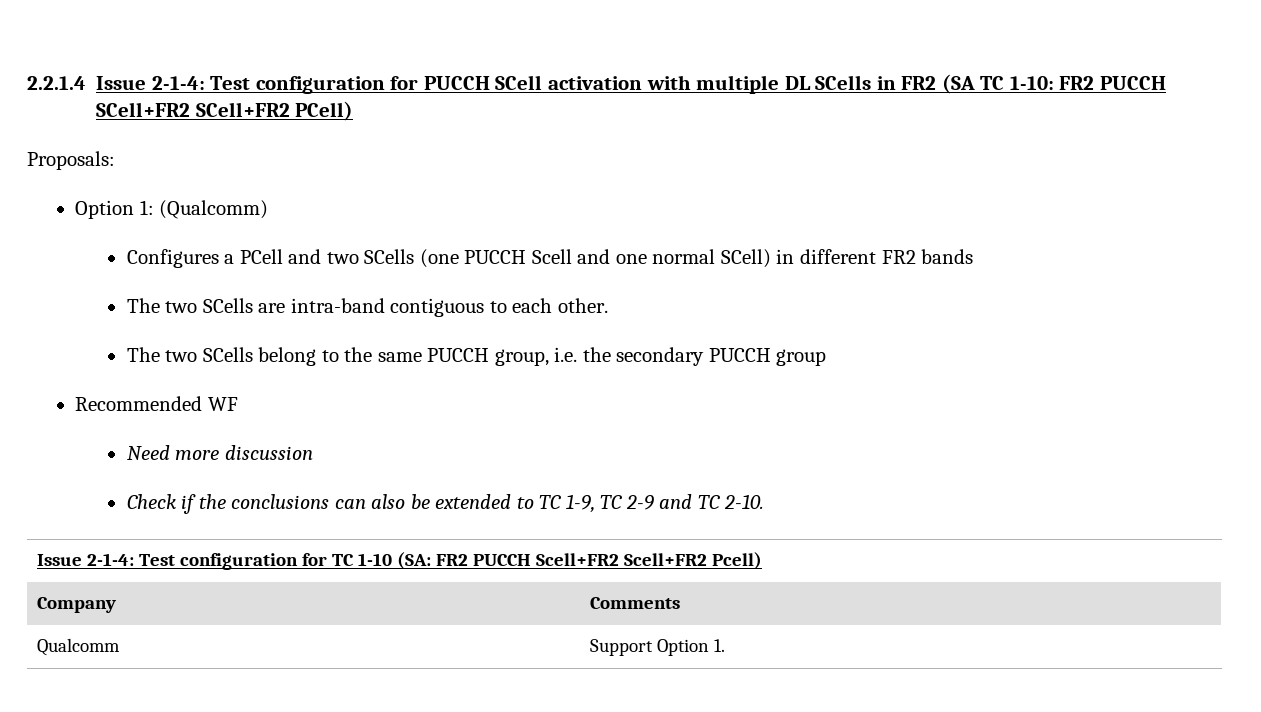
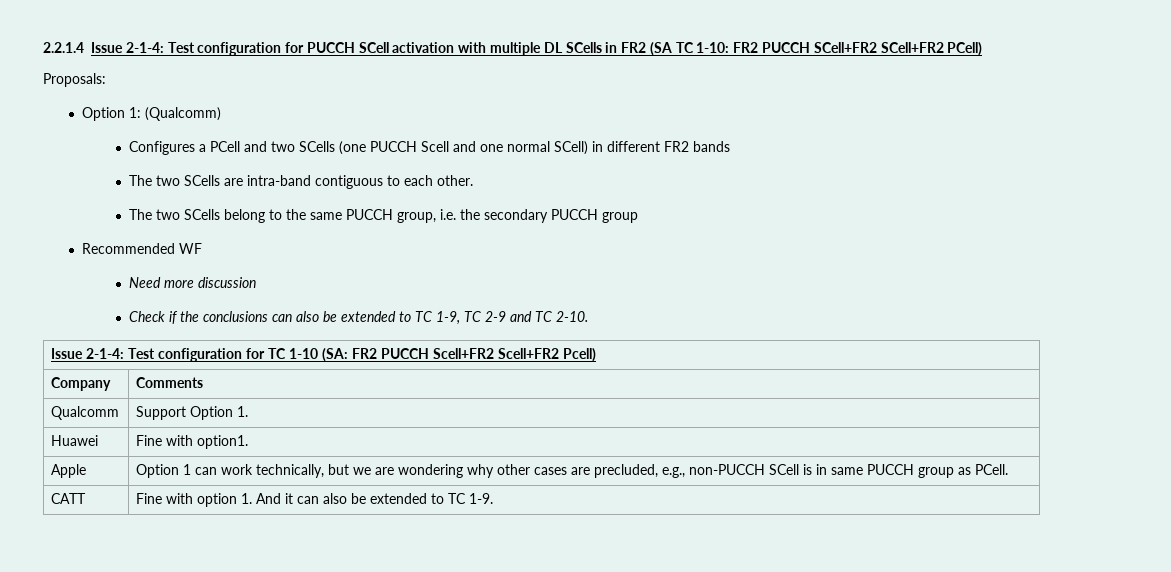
+ Huawei | Fine with option1.
+ Apple | Option 1 can work technically, but we are wondering why other cases are precluded, e.g., non-PUCCH SCell is in same PUCCH group as PCell.
+ CATT | Fine with option 1. And it can also be extended to TC 1-9.

